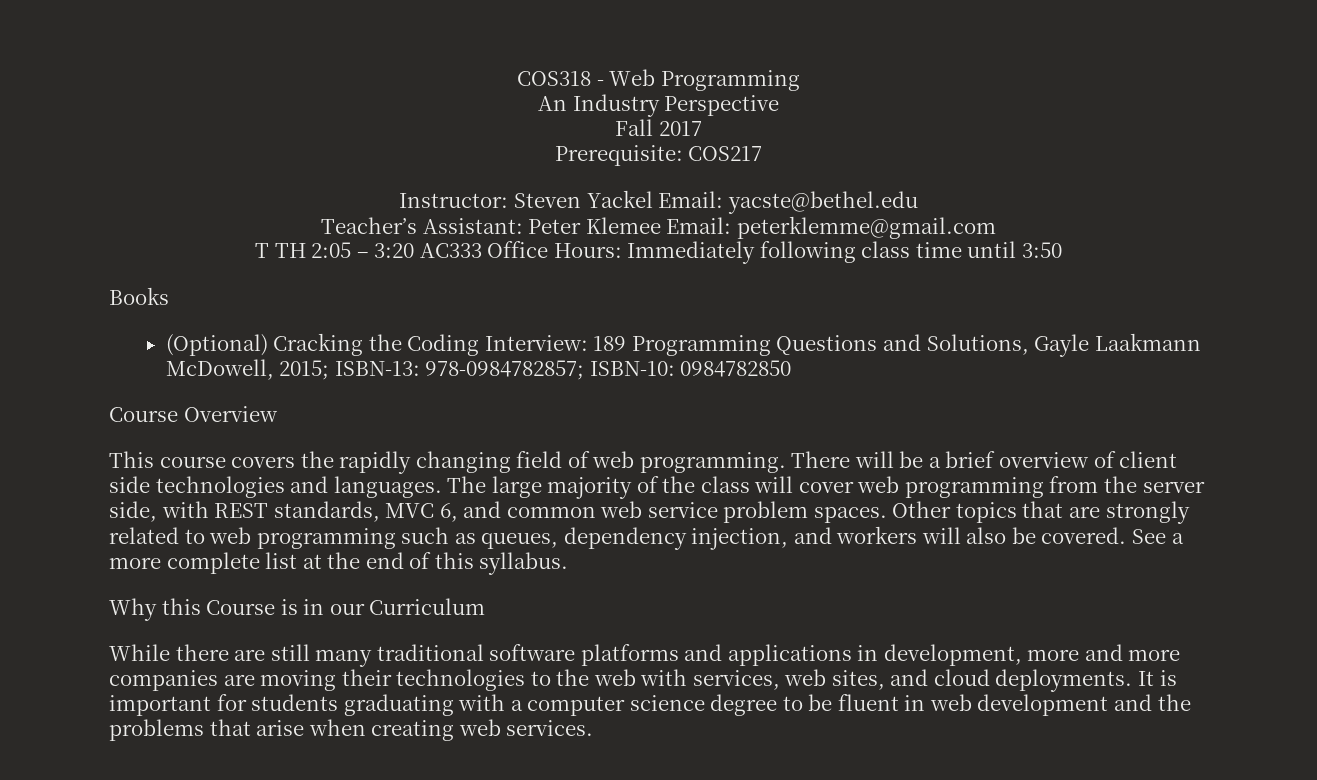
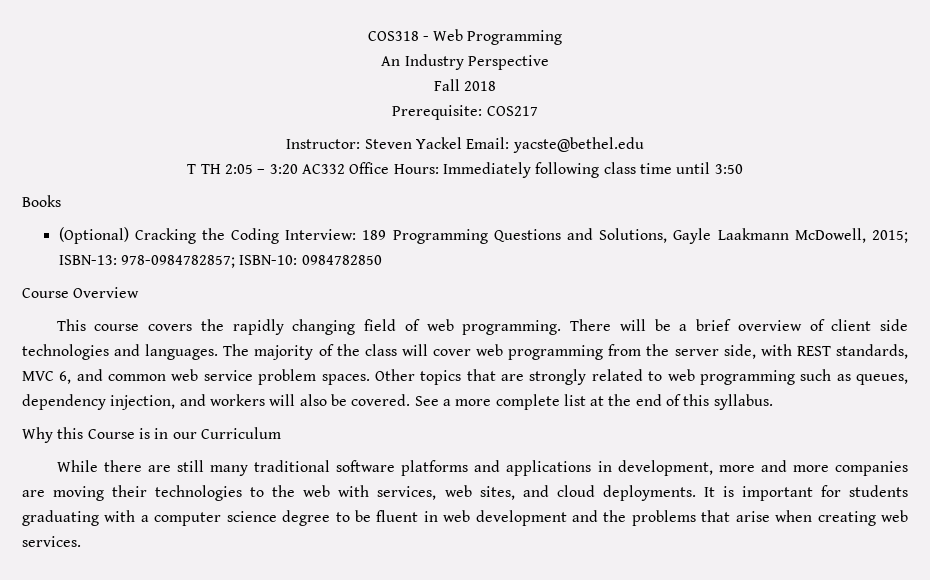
- Fall 2017
+ Fall 2018
- Teacher’s Assistant: Peter Klemee Email: peterklemme@gmail.com
- T TH 2:05 – 3:20 AC333 Office Hours: Immediately following class time until 3:50
+ T TH 2:05 – 3:20 AC332 Office Hours: Immediately following class time until 3:50
- The large majority of the class will cover web programming from the server side, with REST standards, MVC 6, and common web service problem spaces.
+ The majority of the class will cover web programming from the server side, with REST standards, MVC 6, and common web service problem spaces.

